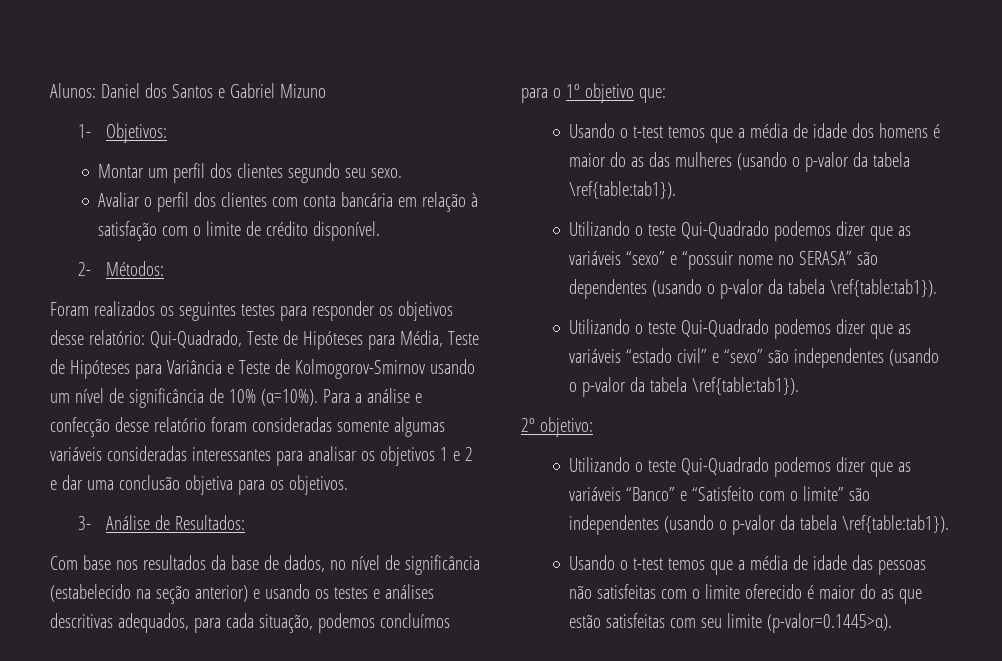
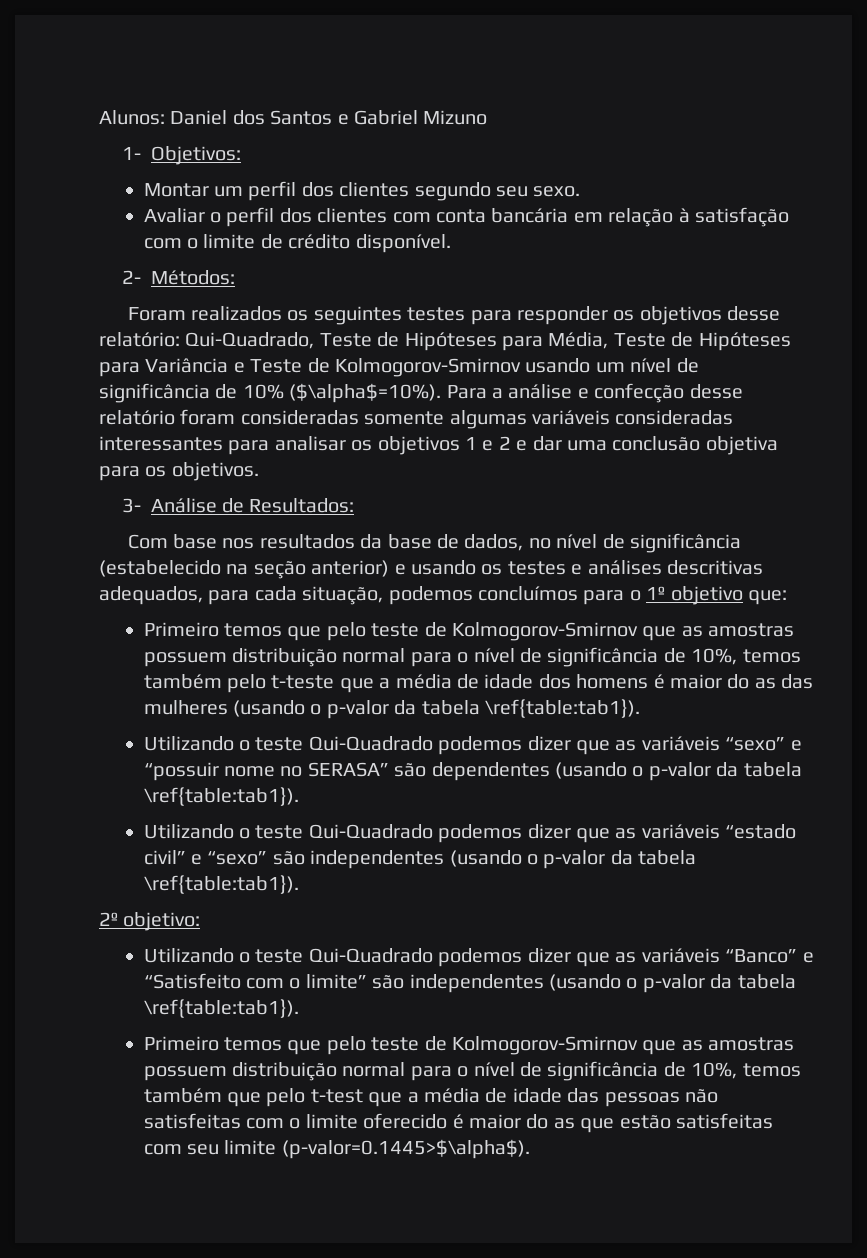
- Foram realizados os seguintes testes para responder os objetivos desse relatório: Qui-Quadrado, Teste de Hipóteses para Média, Teste de Hipóteses para Variância e Teste de Kolmogorov-Smirnov usando um nível de significância de 10% (α=10%).
+ Foram realizados os seguintes testes para responder os objetivos desse relatório: Qui-Quadrado, Teste de Hipóteses para Média, Teste de Hipóteses para Variância e Teste de Kolmogorov-Smirnov usando um nível de significância de 10% ($\alpha$=10%).
- Usando o t-test temos que a média de idade dos homens é maior do as das mulheres (usando o p-valor da tabela \ref{table:tab1}).
+ Primeiro temos que pelo teste de Kolmogorov-Smirnov que as amostras possuem distribuição normal para o nível de significância de 10%, temos também pelo t-teste que a média de idade dos homens é maior do as das mulheres (usando o p-valor da tabela \ref{table:tab1}).
- Usando o t-test temos que a média de idade das pessoas não satisfeitas com o limite oferecido é maior do as que estão satisfeitas com seu limite (p-valor=0.1445>α).
+ Primeiro temos que pelo teste de Kolmogorov-Smirnov que as amostras possuem distribuição normal para o nível de significância de 10%, temos também que pelo t-test que a média de idade das pessoas não satisfeitas com o limite oferecido é maior do as que estão satisfeitas com seu limite (p-valor=0.1445>$\alpha$).

